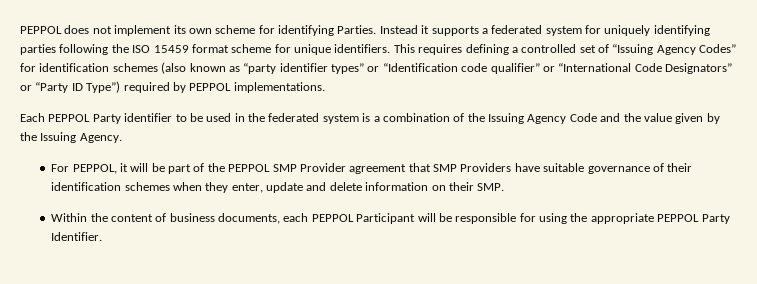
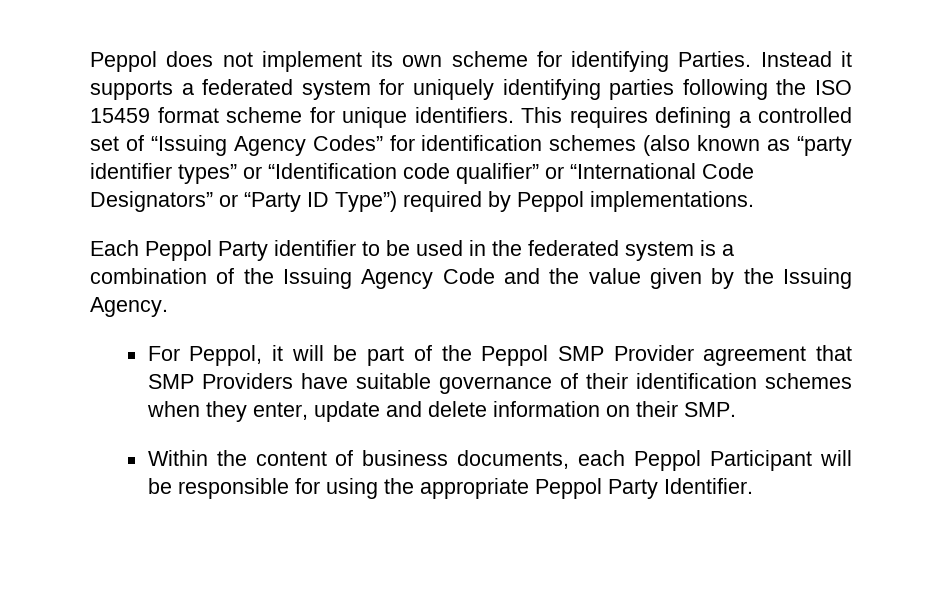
- PEPPOL does not implement its own scheme for identifying Parties.
+ Peppol does not implement its own scheme for identifying Parties.
- This requires defining a controlled set of “Issuing Agency Codes” for identification schemes (also known as “party identifier types” or “Identification code qualifier” or “International Code Designators” or “Party ID Type”) required by PEPPOL implementations.
+ This requires defining a controlled set of “Issuing Agency Codes” for identification schemes (also known as “party identifier types” or “Identification code qualifier” or “International Code Designators” or “Party ID Type”) required by Peppol implementations.
- Each PEPPOL Party identifier to be used in the federated system is a combination of the Issuing Agency Code and the value given by the Issuing Agency.
+ Each Peppol Party identifier to be used in the federated system is a combination of the Issuing Agency Code and the value given by the Issuing Agency.
- For PEPPOL, it will be part of the PEPPOL SMP Provider agreement that SMP Providers have suitable governance of their identification schemes when they enter, update and delete information on their SMP.
+ For Peppol, it will be part of the Peppol SMP Provider agreement that SMP Providers have suitable governance of their identification schemes when they enter, update and delete information on their SMP.
- Within the content of business documents, each PEPPOL Participant will be responsible for using the appropriate PEPPOL Party Identifier.
+ Within the content of business documents, each Peppol Participant will be responsible for using the appropriate Peppol Party Identifier.

